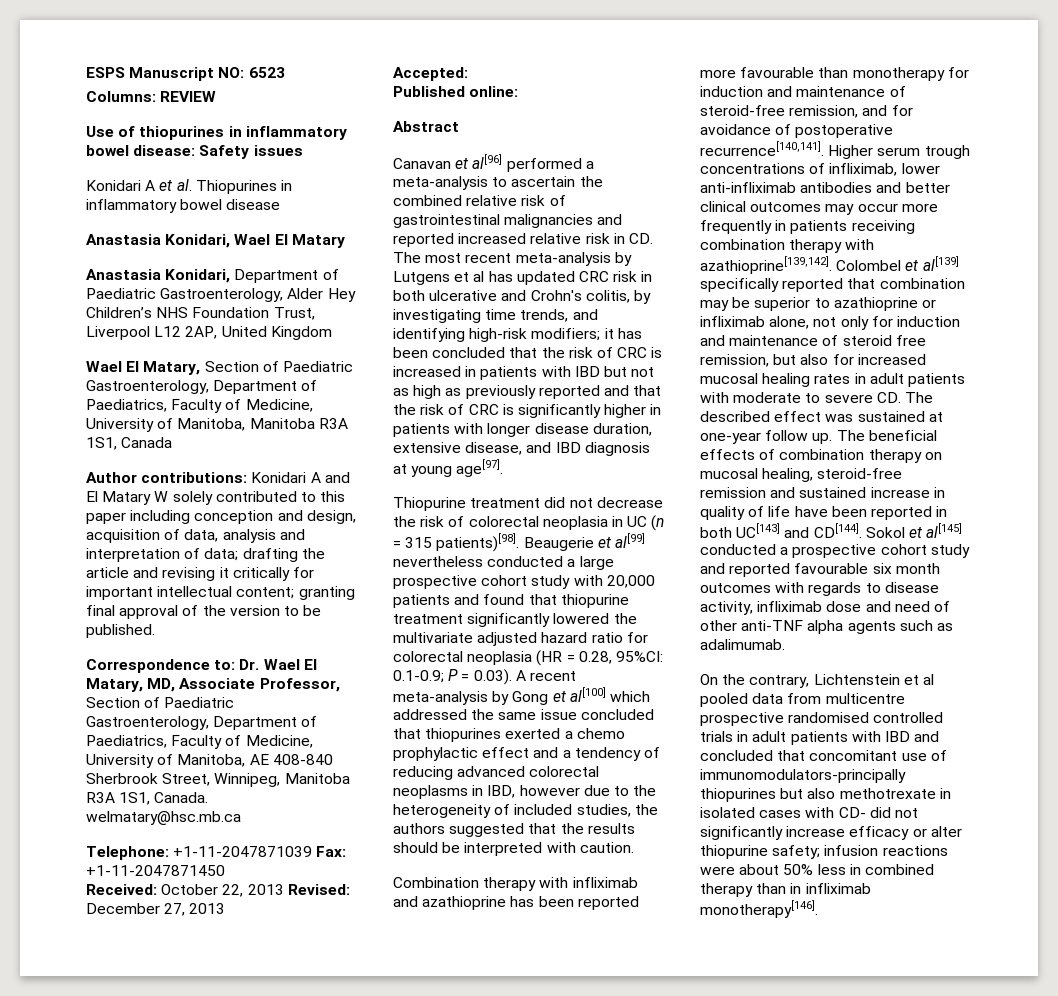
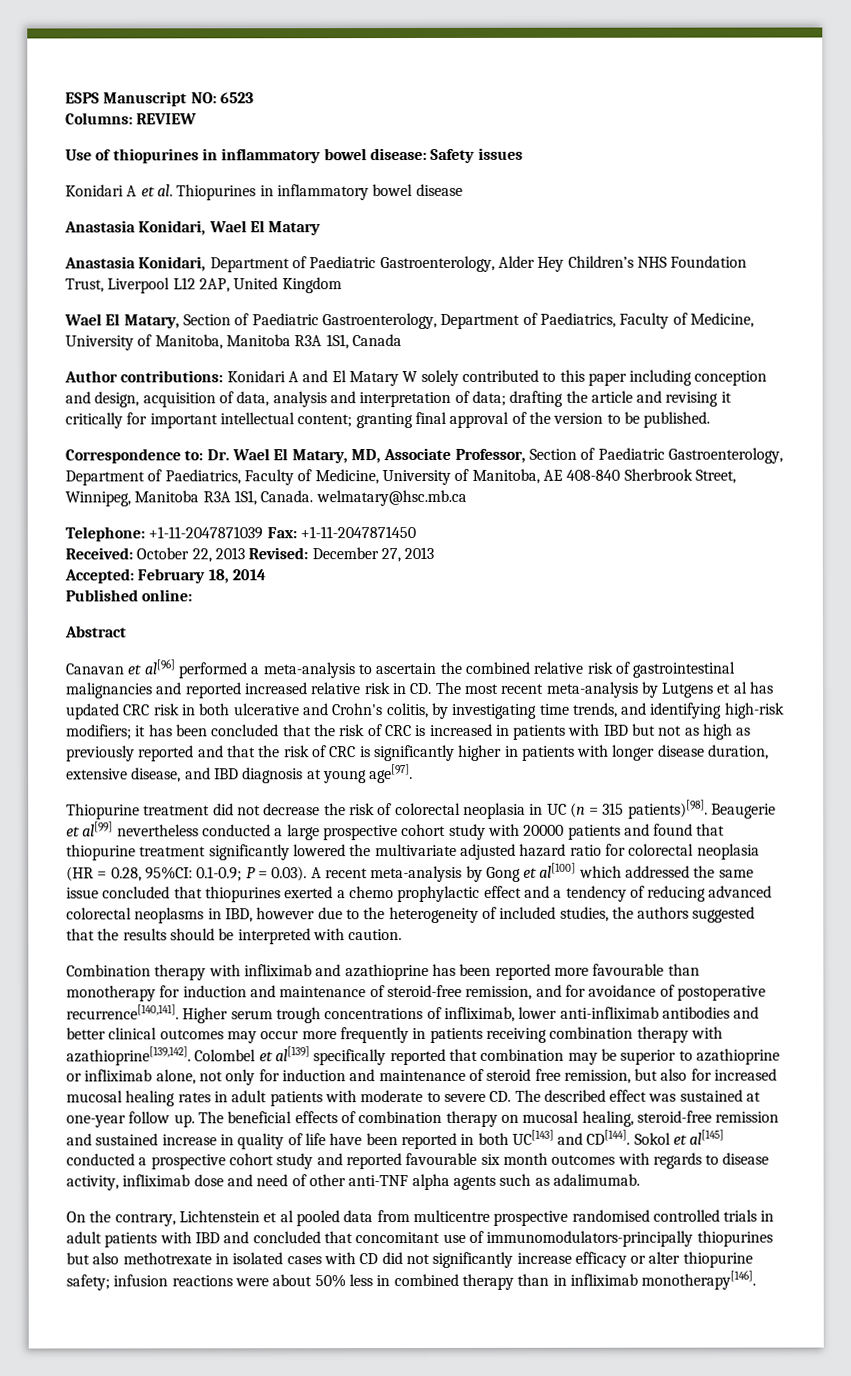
- Accepted:
+ Accepted: February 18, 2014
- Beaugerie et al[99] nevertheless conducted a large prospective cohort study with 20,000 patients and found that thiopurine treatment significantly lowered the multivariate adjusted hazard ratio for colorectal neoplasia (HR = 0.28, 95%CI:
+ Beaugerie et al[99] nevertheless conducted a large prospective cohort study with 20000 patients and found that thiopurine treatment significantly lowered the multivariate adjusted hazard ratio for colorectal neoplasia (HR = 0.28, 95%CI:
- On the contrary, Lichtenstein et al pooled data from multicentre prospective randomised controlled trials in adult patients with IBD and concluded that concomitant use of immunomodulators-principally thiopurines but also methotrexate in isolated cases with CD- did not significantly increase efficacy or alter thiopurine safety; infusion reactions were about 50% less in combined therapy than in infliximab monotherapy[146].
+ On the contrary, Lichtenstein et al pooled data from multicentre prospective randomised controlled trials in adult patients with IBD and concluded that concomitant use of immunomodulators-principally thiopurines but also methotrexate in isolated cases with CD did not significantly increase efficacy or alter thiopurine safety; infusion reactions were about 50% less in combined therapy than in infliximab monotherapy[146].

